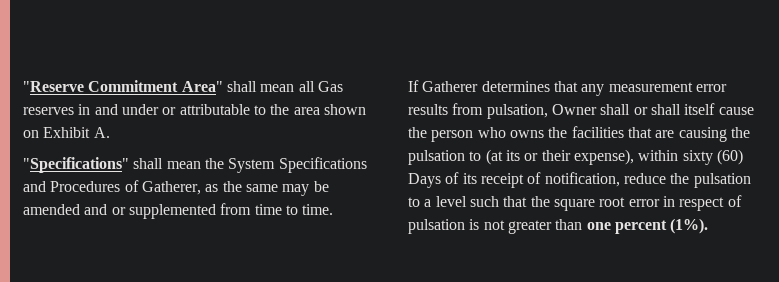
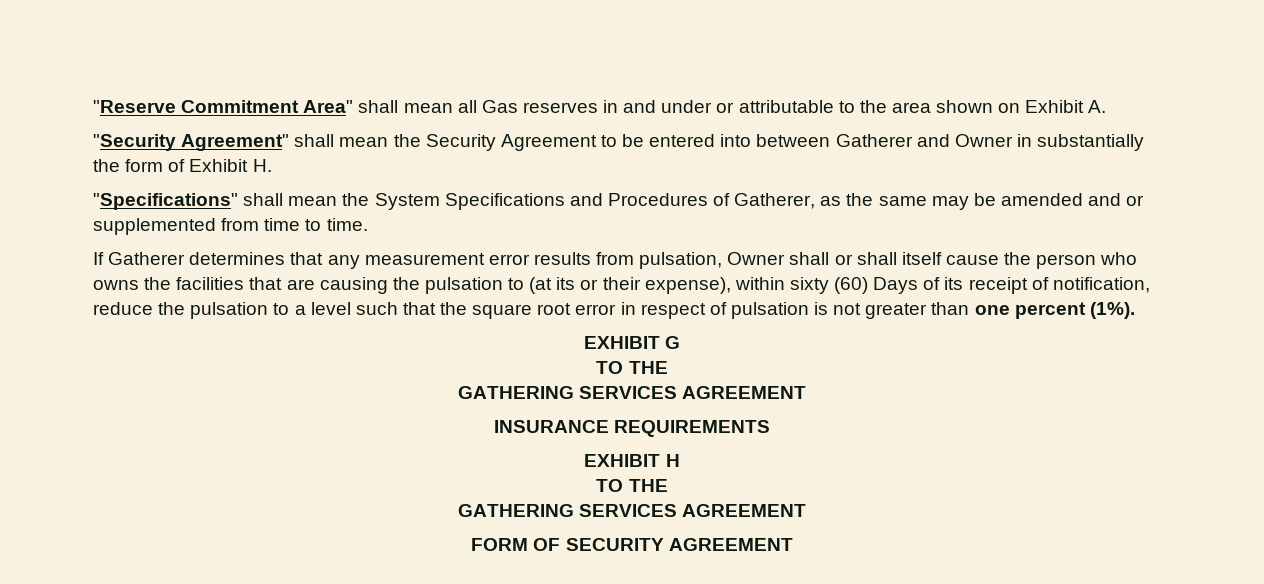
+ "Security Agreement" shall mean the Security Agreement to be entered into between Gatherer and Owner in substantially the form of Exhibit H.
+ EXHIBIT G
+ TO THE
+ GATHERING SERVICES AGREEMENT
+ INSURANCE REQUIREMENTS
+ EXHIBIT H
+ TO THE
+ GATHERING SERVICES AGREEMENT
+ FORM OF SECURITY AGREEMENT

